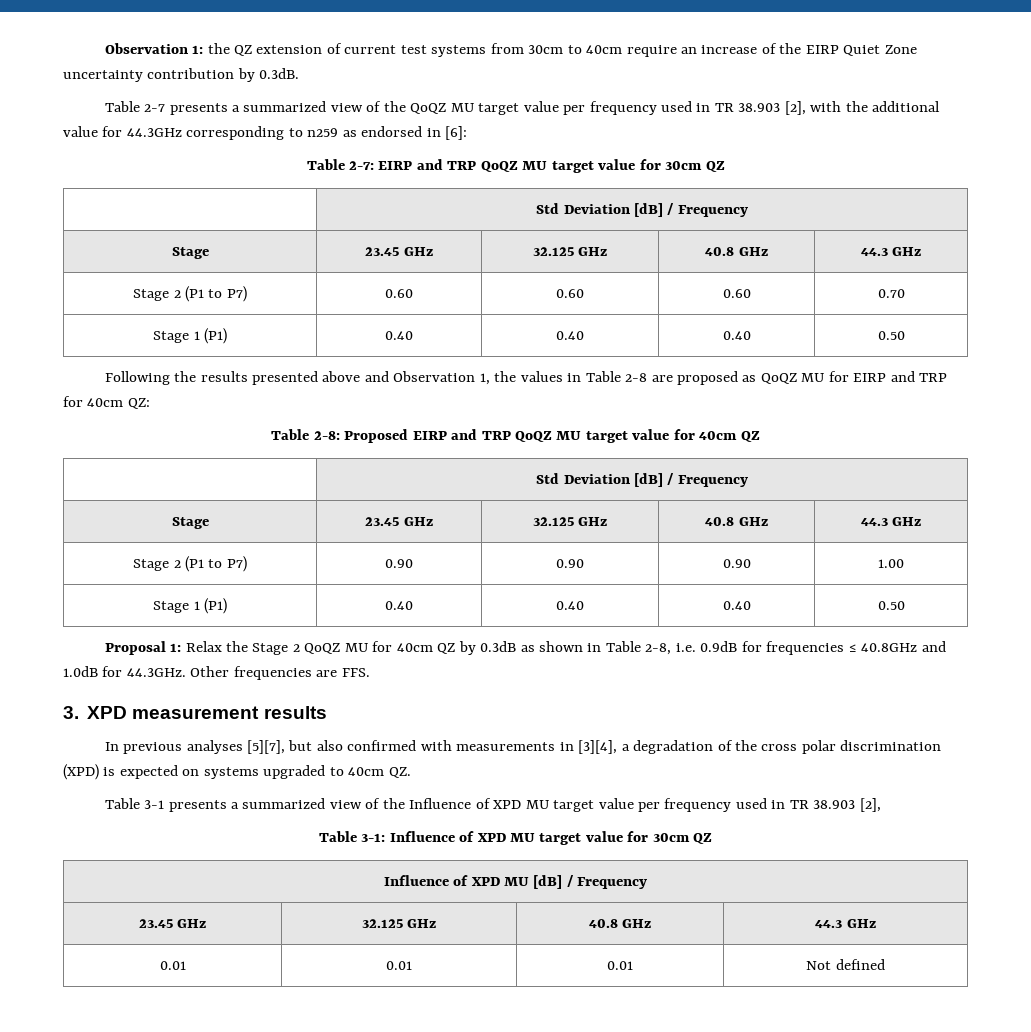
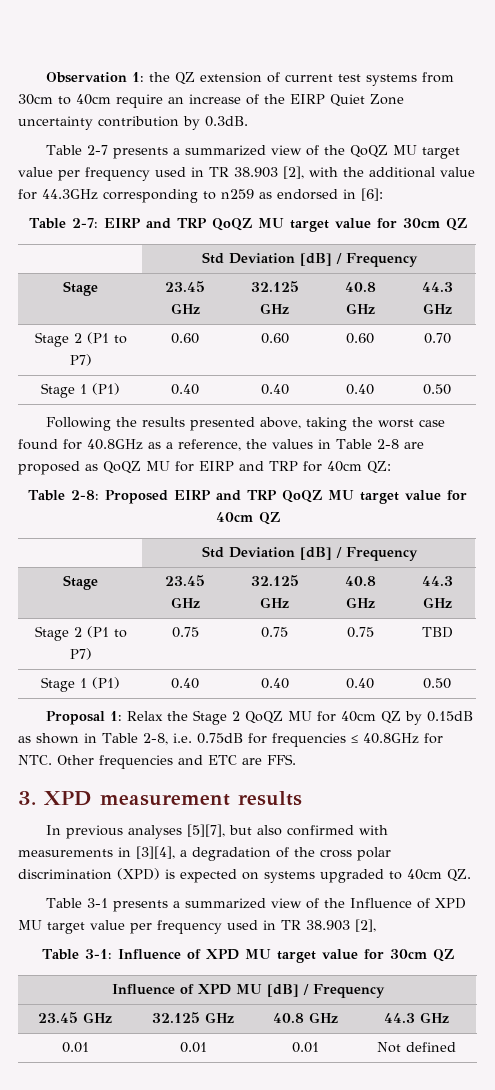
- Following the results presented above and Observation 1, the values in Table 2-8 are proposed as QoQZ MU for EIRP and TRP for 40cm QZ:
+ Following the results presented above, taking the worst case found for 40.8GHz as a reference, the values in Table 2-8 are proposed as QoQZ MU for EIRP and TRP for 40cm QZ:
- Stage 2 (P1 to P7) | 0.90 | 0.90 | 0.90 | 1.00
+ Stage 2 (P1 to P7) | 0.75 | 0.75 | 0.75 | TBD
- Proposal 1: Relax the Stage 2 QoQZ MU for 40cm QZ by 0.3dB as shown in Table 2-8, i.e. 0.9dB for frequencies ≤ 40.8GHz and 1.0dB for 44.3GHz. Other frequencies are FFS.
+ Proposal 1: Relax the Stage 2 QoQZ MU for 40cm QZ by 0.15dB as shown in Table 2-8, i.e. 0.75dB for frequencies ≤ 40.8GHz for NTC. Other frequencies and ETC are FFS.

